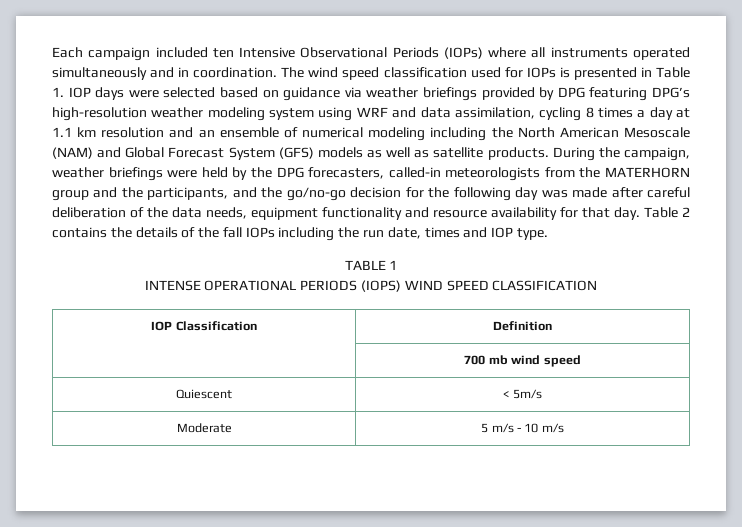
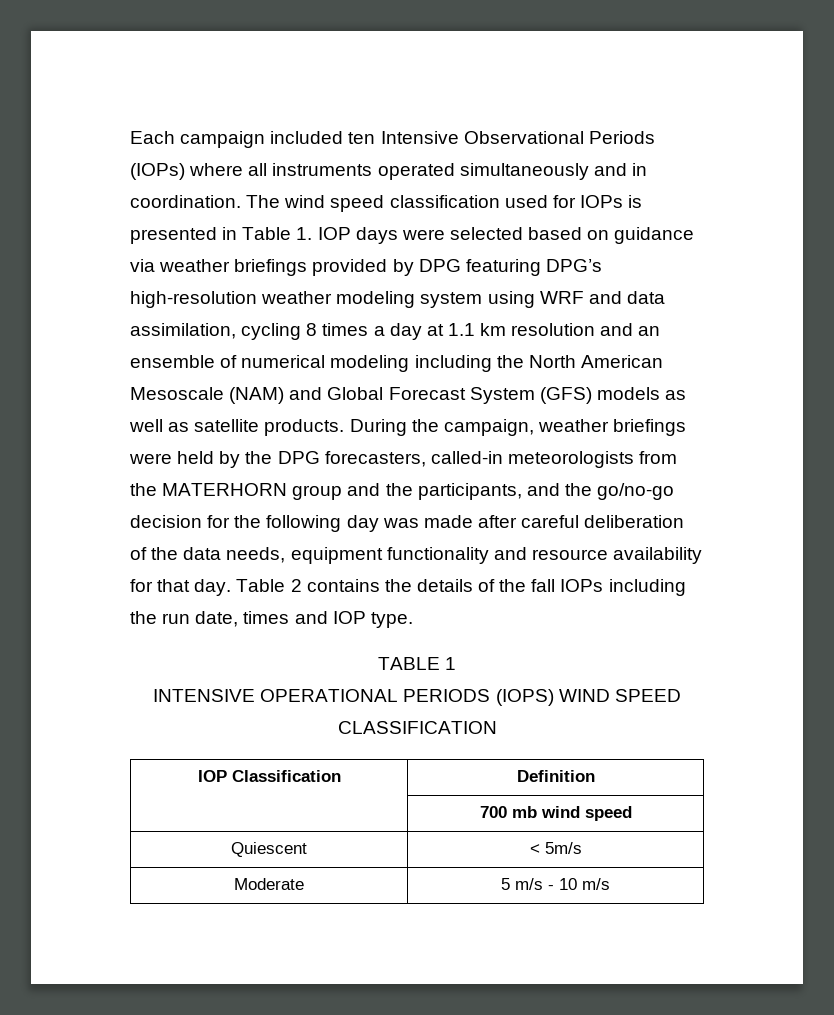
- INTENSE OPERATIONAL PERIODS (IOPS) WIND SPEED CLASSIFICATION
+ INTENSIVE OPERATIONAL PERIODS (IOPS) WIND SPEED CLASSIFICATION

